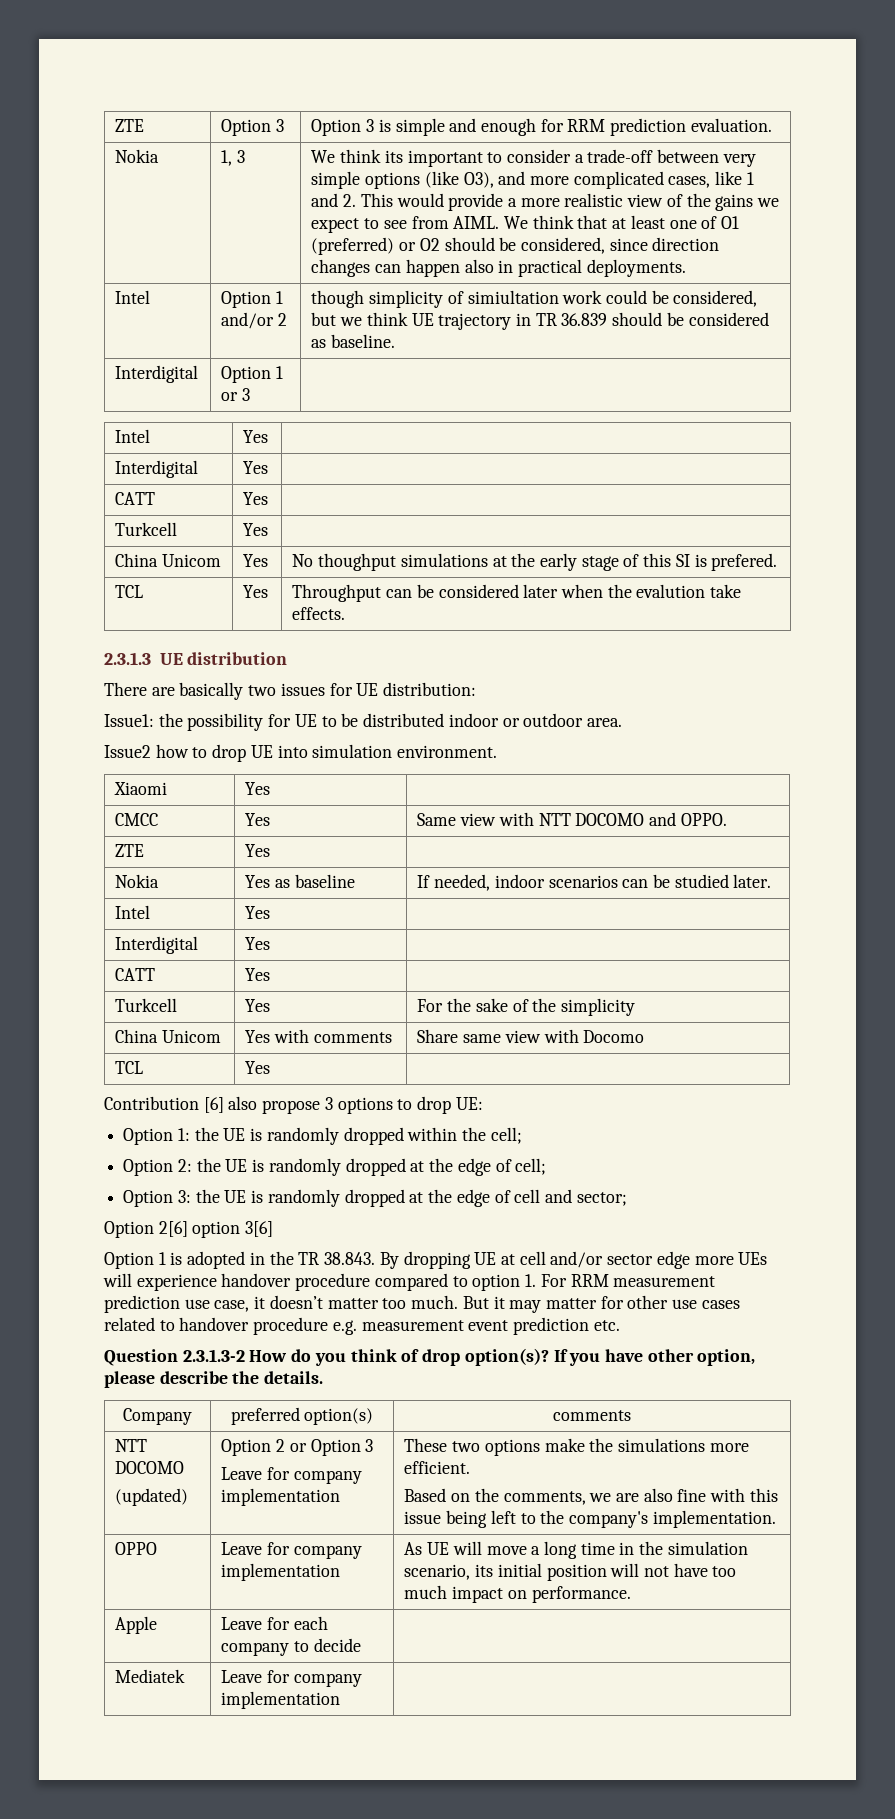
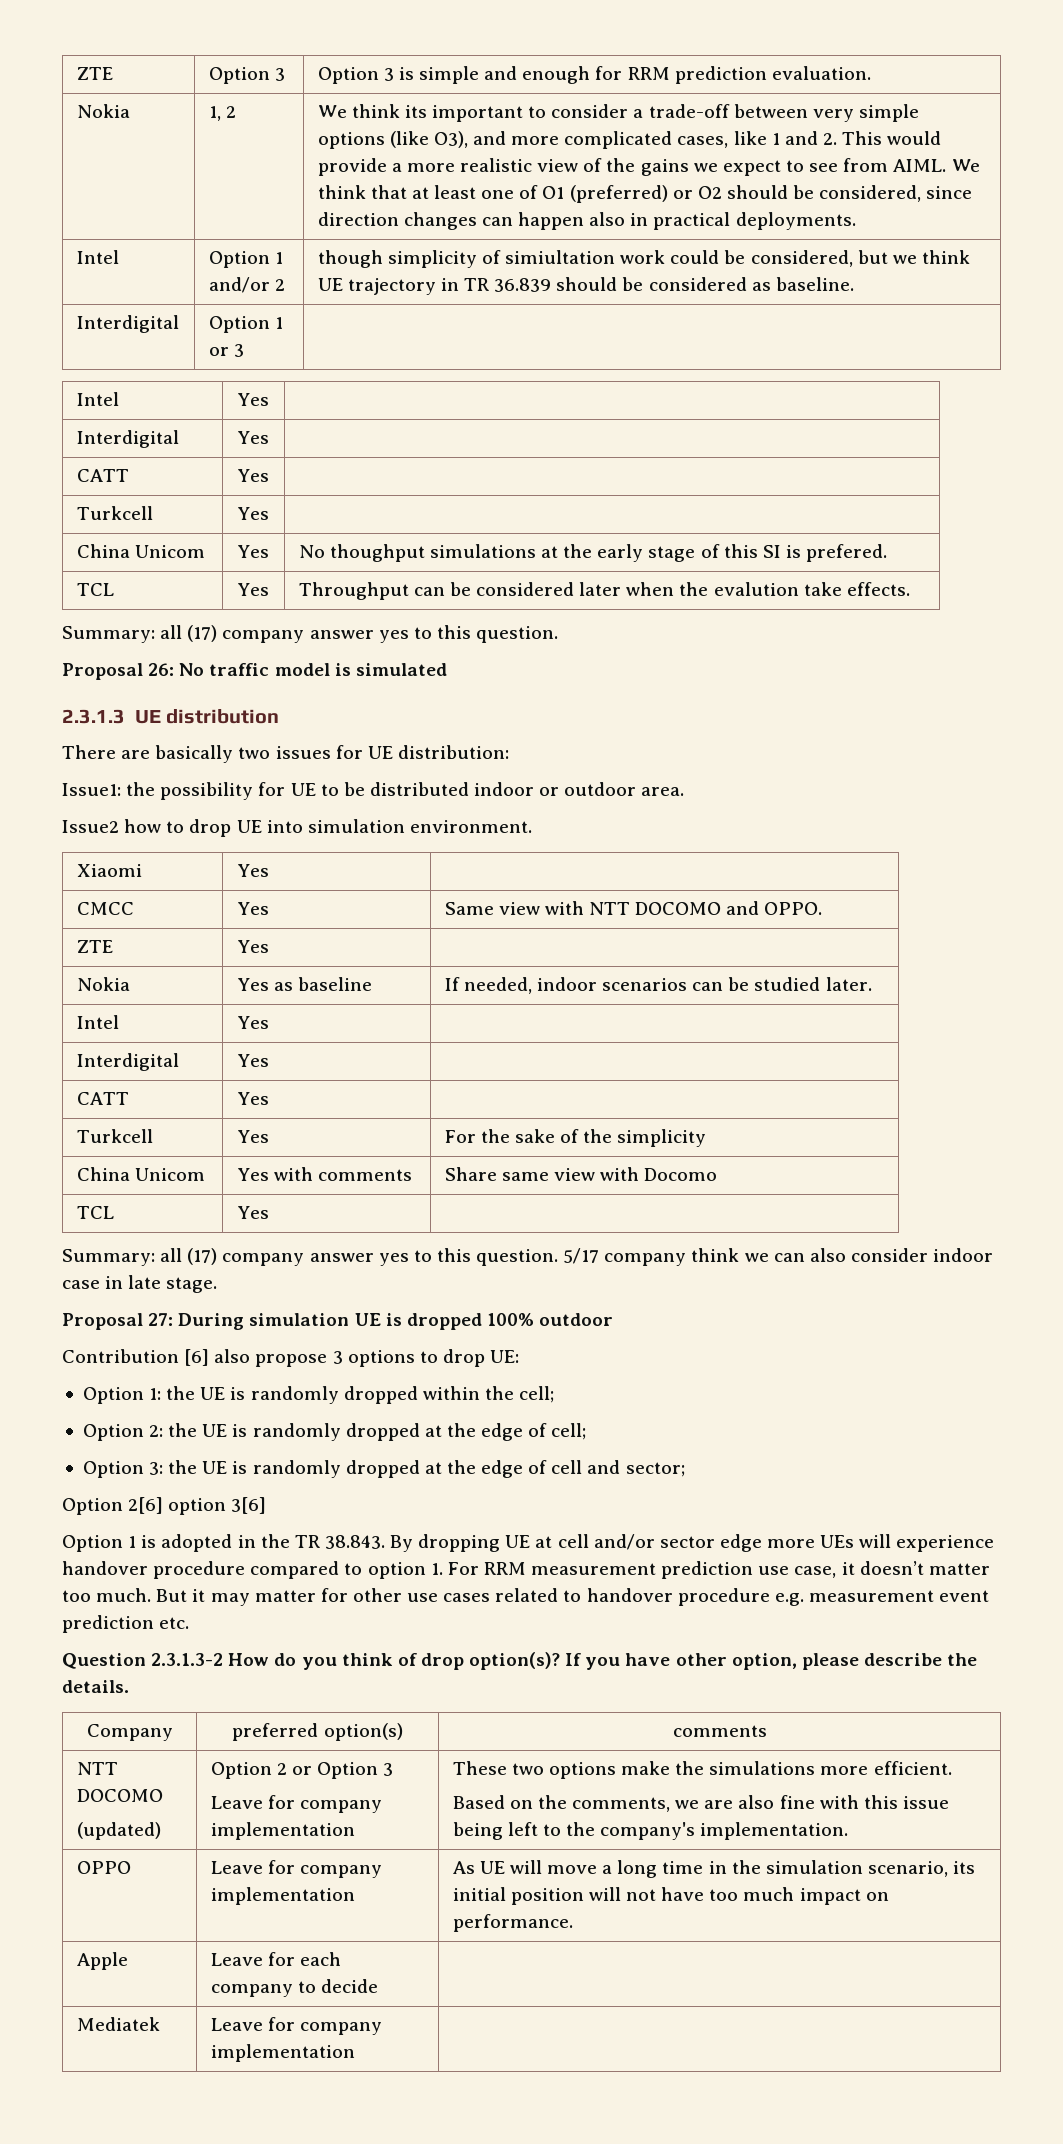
- 1, 3
+ 1, 2
  TCL | Yes | Throughput can be considered later when the evalution take effects.
+ Summary: all (17) company answer yes to this question.
+ Proposal 26: No traffic model is simulated
+ Summary: all (17) company answer yes to this question. 5/17 company think we can also consider indoor case in late stage.
+ Proposal 27: During simulation UE is dropped 100% outdoor

